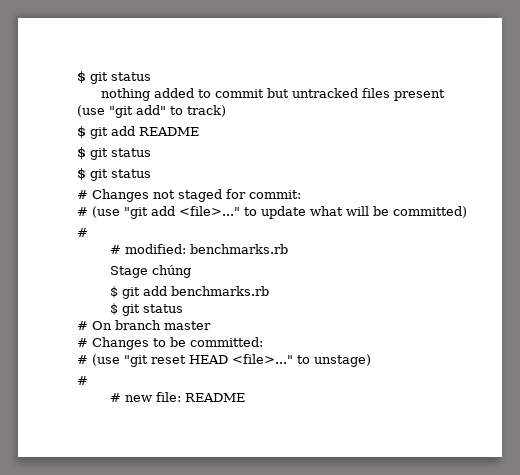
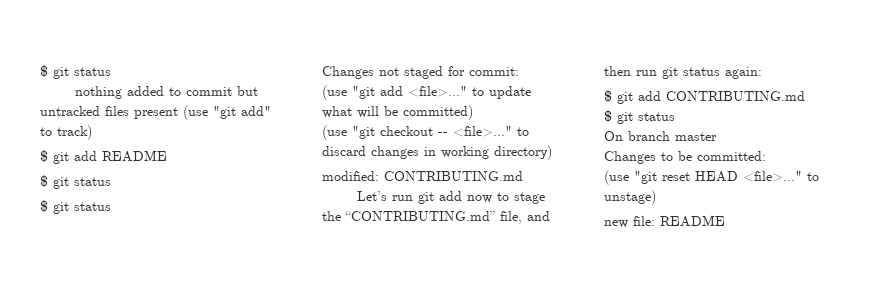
- # Changes not staged for commit:
+ Changes not staged for commit:
- # (use "git add <file>..." to update what will be committed)
- #
- # modified: benchmarks.rb
- Stage chúng
- $ git add benchmarks.rb
+ (use "git add <file>..." to update what will be committed)
+ (use "git checkout -- <file>..." to discard changes in working directory)
+ modified: CONTRIBUTING.md
+ Let’s run git add now to stage the “CONTRIBUTING.md” file, and then run git status again:
+ $ git add CONTRIBUTING.md
  $ git status
- # On branch master
+ On branch master
- # Changes to be committed:
+ Changes to be committed:
- # (use "git reset HEAD <file>..." to unstage)
- #
- # new file: README
+ (use "git reset HEAD <file>..." to unstage)
+ new file: README

